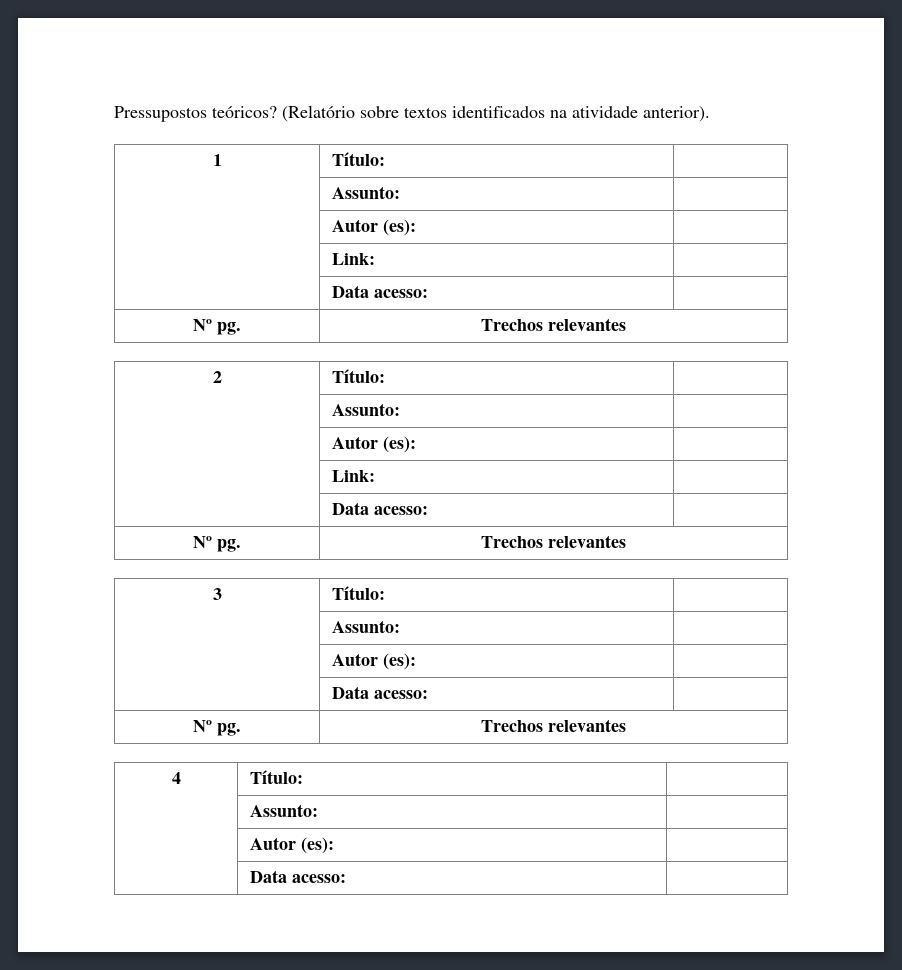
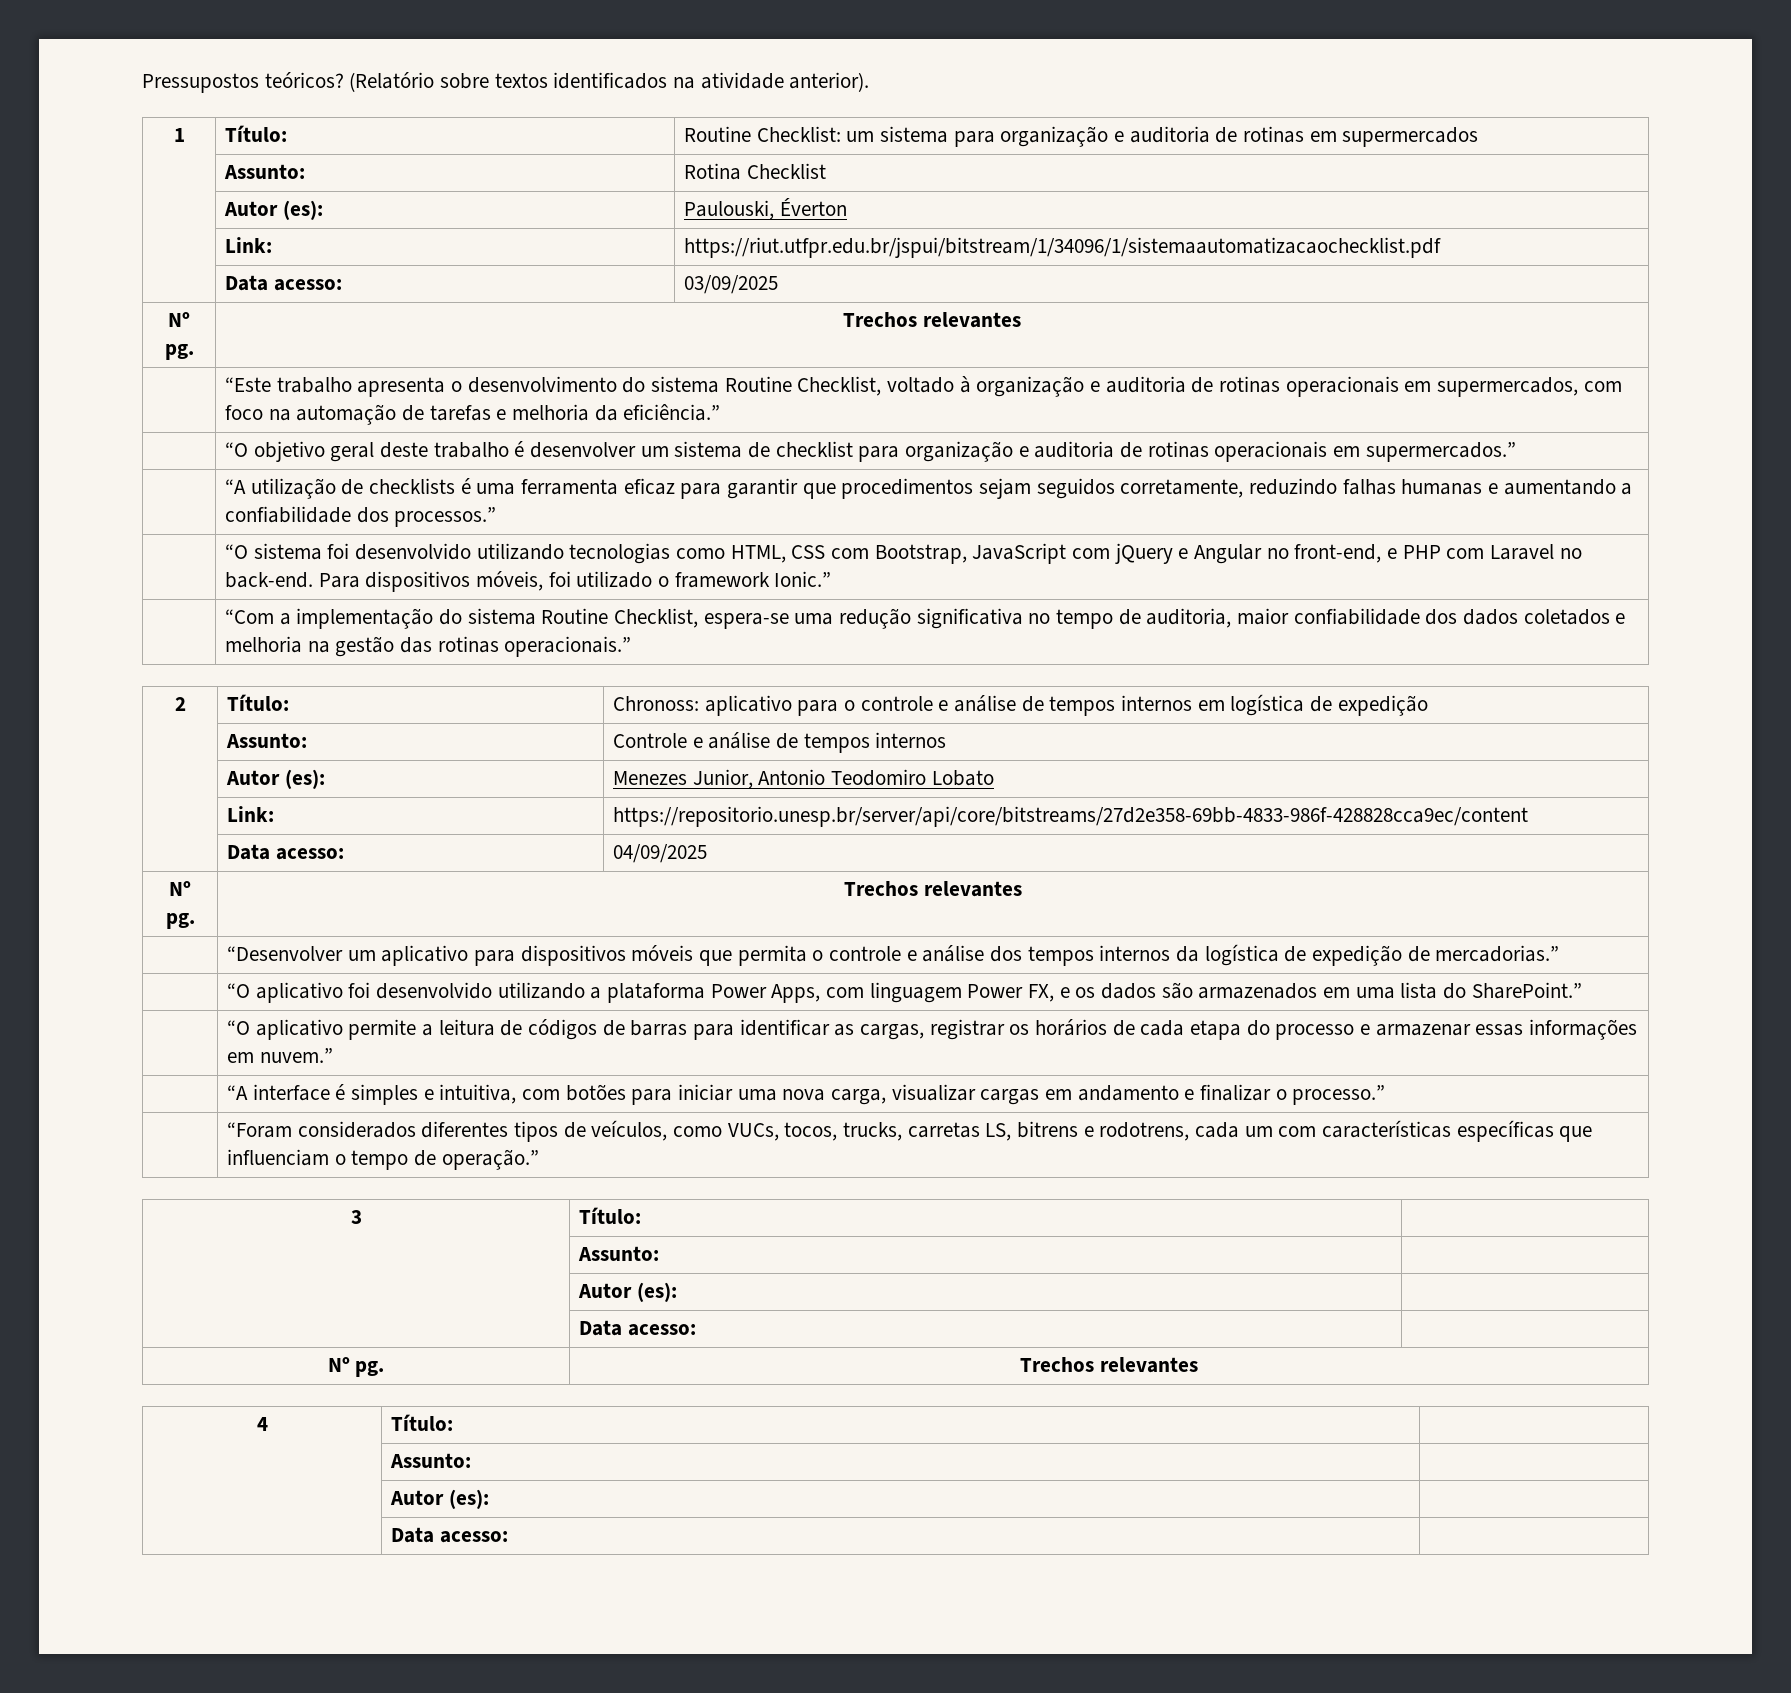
- 1 | Título: |
- | Assunto: |
- | Autor (es): |
- | Link: |
- | Data acesso: |
+ 1 | Título: | Routine Checklist: um sistema para organização e auditoria de rotinas em supermercados
+ | Assunto: | Rotina Checklist
+ | Autor (es): | Paulouski, Éverton
+ | Link: | https://riut.utfpr.edu.br/jspui/bitstream/1/34096/1/sistemaautomatizacaochecklist.pdf
+ | Data acesso: | 03/09/2025
  Nº pg. | Trechos relevantes
- 2 | Título: |
- | Assunto: |
- | Autor (es): |
- | Link: |
- | Data acesso: |
+ | “Este trabalho apresenta o desenvolvimento do sistema Routine Checklist, voltado à organização e auditoria de rotinas operacionais em supermercados, com foco na automação de tarefas e melhoria da eficiência.”
+ | “O objetivo geral deste trabalho é desenvolver um sistema de checklist para organização e auditoria de rotinas operacionais em supermercados.”
+ | “A utilização de checklists é uma ferramenta eficaz para garantir que procedimentos sejam seguidos corretamente, reduzindo falhas humanas e aumentando a confiabilidade dos processos.”
+ | “O sistema foi desenvolvido utilizando tecnologias como HTML, CSS com Bootstrap, JavaScript com jQuery e Angular no front-end, e PHP com Laravel no back-end. Para dispositivos móveis, foi utilizado o framework Ionic.”
+ | “Com a implementação do sistema Routine Checklist, espera-se uma redução significativa no tempo de auditoria, maior confiabilidade dos dados coletados e melhoria na gestão das rotinas operacionais.”
+ 2 | Título: | Chronoss: aplicativo para o controle e análise de tempos internos em logística de expedição
+ | Assunto: | Controle e análise de tempos internos
+ | Autor (es): | Menezes Junior, Antonio Teodomiro Lobato
+ | Link: | https://repositorio.unesp.br/server/api/core/bitstreams/27d2e358-69bb-4833-986f-428828cca9ec/content
+ | Data acesso: | 04/09/2025
  Nº pg. | Trechos relevantes
+ | “Desenvolver um aplicativo para dispositivos móveis que permita o controle e análise dos tempos internos da logística de expedição de mercadorias.”
+ | “O aplicativo foi desenvolvido utilizando a plataforma Power Apps, com linguagem Power FX, e os dados são armazenados em uma lista do SharePoint.”
+ | “O aplicativo permite a leitura de códigos de barras para identificar as cargas, registrar os horários de cada etapa do processo e armazenar essas informações em nuvem.”
+ | “A interface é simples e intuitiva, com botões para iniciar uma nova carga, visualizar cargas em andamento e finalizar o processo.”
+ | “Foram considerados diferentes tipos de veículos, como VUCs, tocos, trucks, carretas LS, bitrens e rodotrens, cada um com características específicas que influenciam o tempo de operação.”

